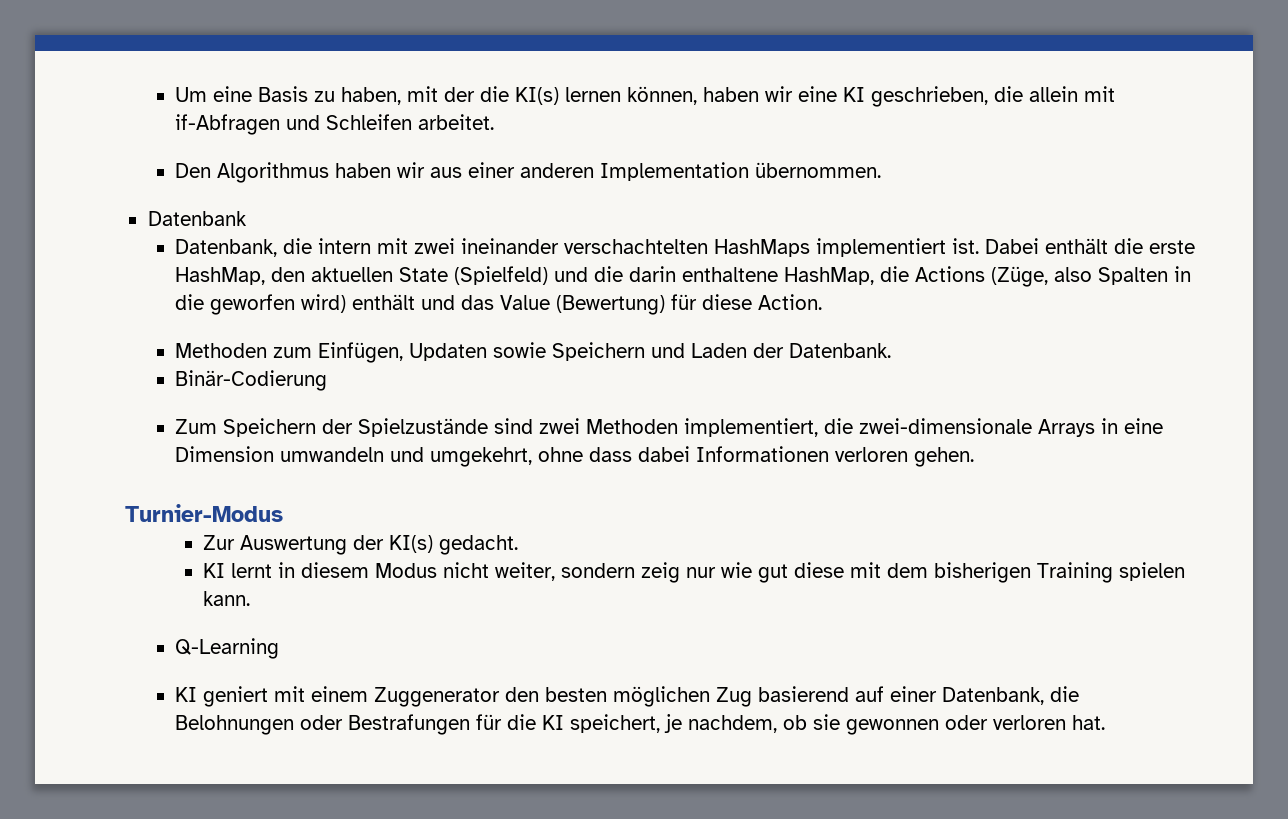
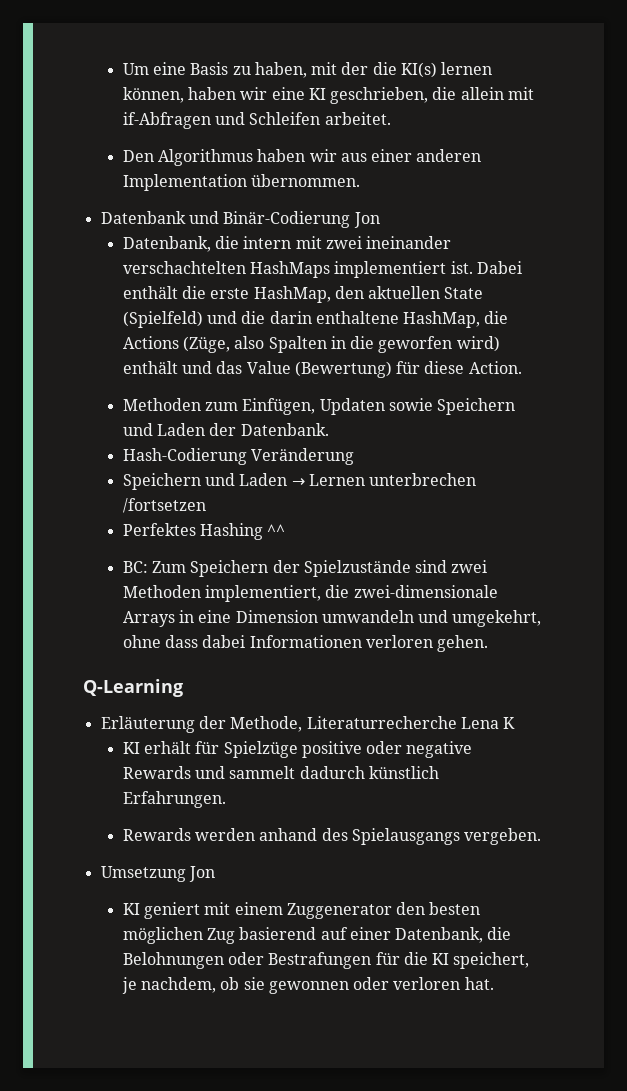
- Datenbank
+ Datenbank und Binär-Codierung Jon
- Binär-Codierung
- Zum Speichern der Spielzustände sind zwei Methoden implementiert, die zwei-dimensionale Arrays in eine Dimension umwandeln und umgekehrt, ohne dass dabei Informationen verloren gehen.
+ Hash-Codierung Veränderung
+ Speichern und Laden → Lernen unterbrechen /fortsetzen
+ Perfektes Hashing ^^
+ BC: Zum Speichern der Spielzustände sind zwei Methoden implementiert, die zwei-dimensionale Arrays in eine Dimension umwandeln und umgekehrt, ohne dass dabei Informationen verloren gehen.
- Turnier-Modus
- Zur Auswertung der KI(s) gedacht.
- KI lernt in diesem Modus nicht weiter, sondern zeig nur wie gut diese mit dem bisherigen Training spielen kann.
  Q-Learning
+ Erläuterung der Methode, Literaturrecherche Lena K
+ KI erhält für Spielzüge positive oder negative Rewards und sammelt dadurch künstlich Erfahrungen.
+ Rewards werden anhand des Spielausgangs vergeben.
+ Umsetzung Jon

